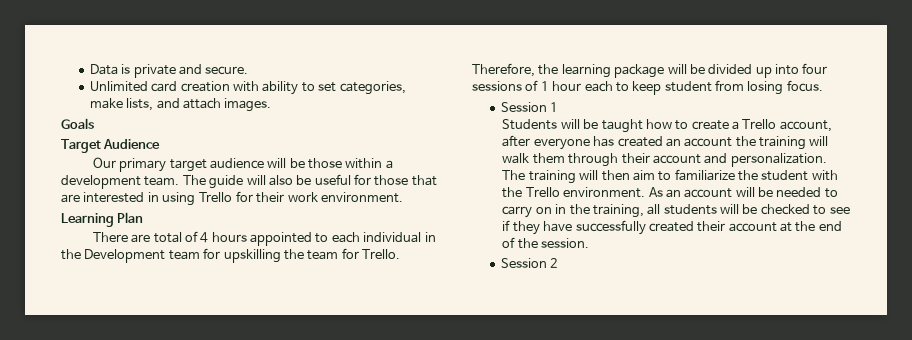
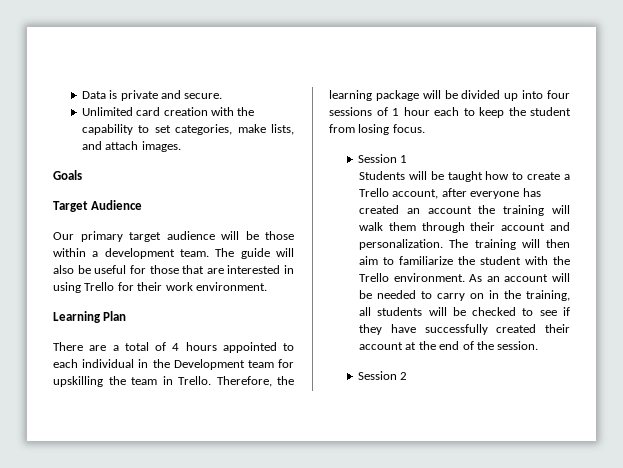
- Unlimited card creation with ability to set categories, make lists, and attach images.
+ Unlimited card creation with the capability to set categories, make lists, and attach images.
- There are total of 4 hours appointed to each individual in the Development team for upskilling the team for Trello.
+ There are a total of 4 hours appointed to each individual in the Development team for upskilling the team in Trello.
- Therefore, the learning package will be divided up into four sessions of 1 hour each to keep student from losing focus.
+ Therefore, the learning package will be divided up into four sessions of 1 hour each to keep the student from losing focus.

